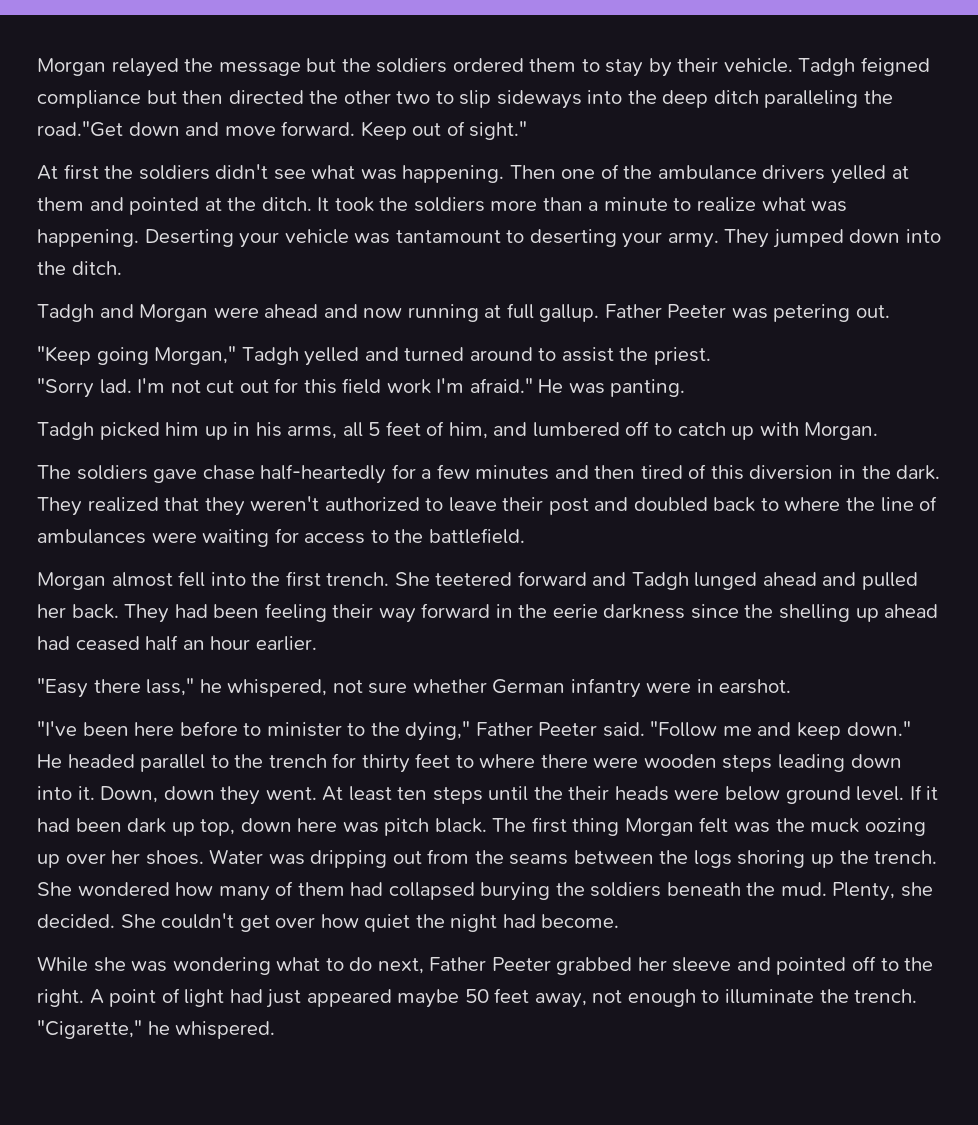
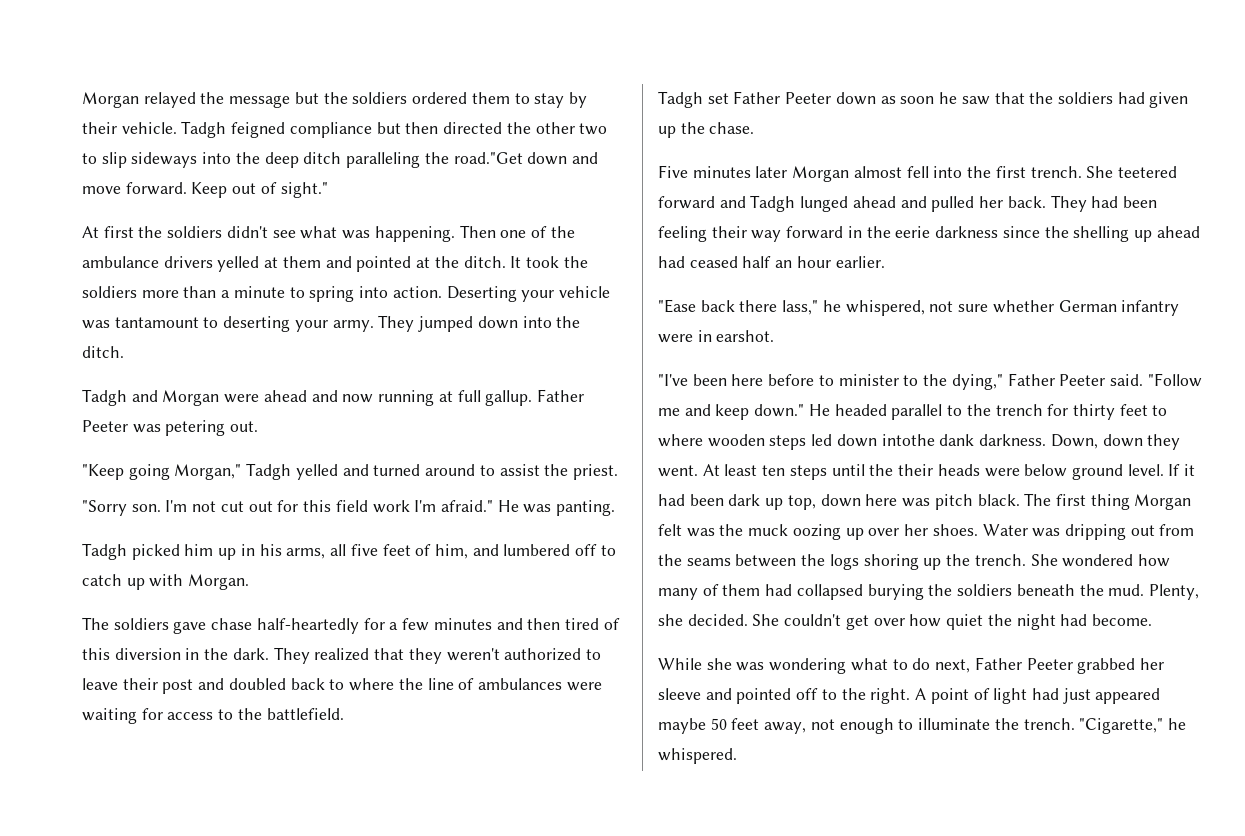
- It took the soldiers more than a minute to realize what was happening.
+ It took the soldiers more than a minute to spring into action.
- "Sorry lad.
+ "Sorry son.
- Tadgh picked him up in his arms, all 5 feet of him, and lumbered off to catch up with Morgan.
+ Tadgh picked him up in his arms, all five feet of him, and lumbered off to catch up with Morgan.
- Morgan almost fell into the first trench.
+ Tadgh set Father Peeter down as soon he saw that the soldiers had given up the chase.
+ Five minutes later Morgan almost fell into the first trench.
- "Easy there lass," he whispered, not sure whether German infantry were in earshot.
+ "Ease back there lass," he whispered, not sure whether German infantry were in earshot.
- He headed parallel to the trench for thirty feet to where there were wooden steps leading down into it.
+ He headed parallel to the trench for thirty feet to where wooden steps led down intothe dank darkness.

